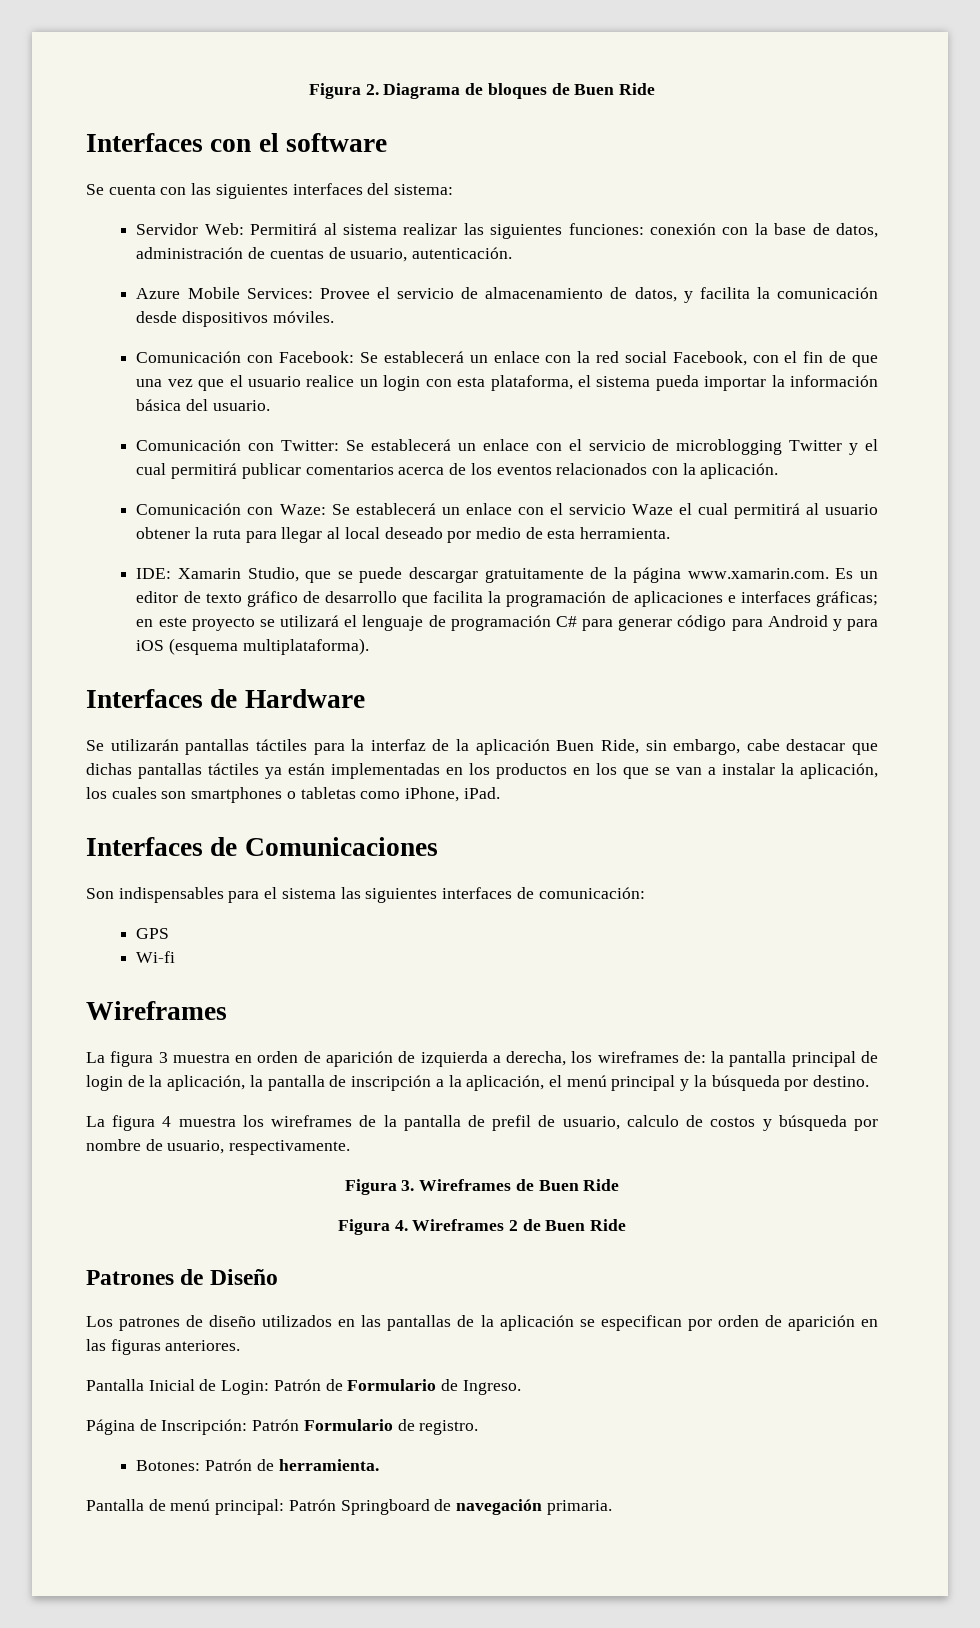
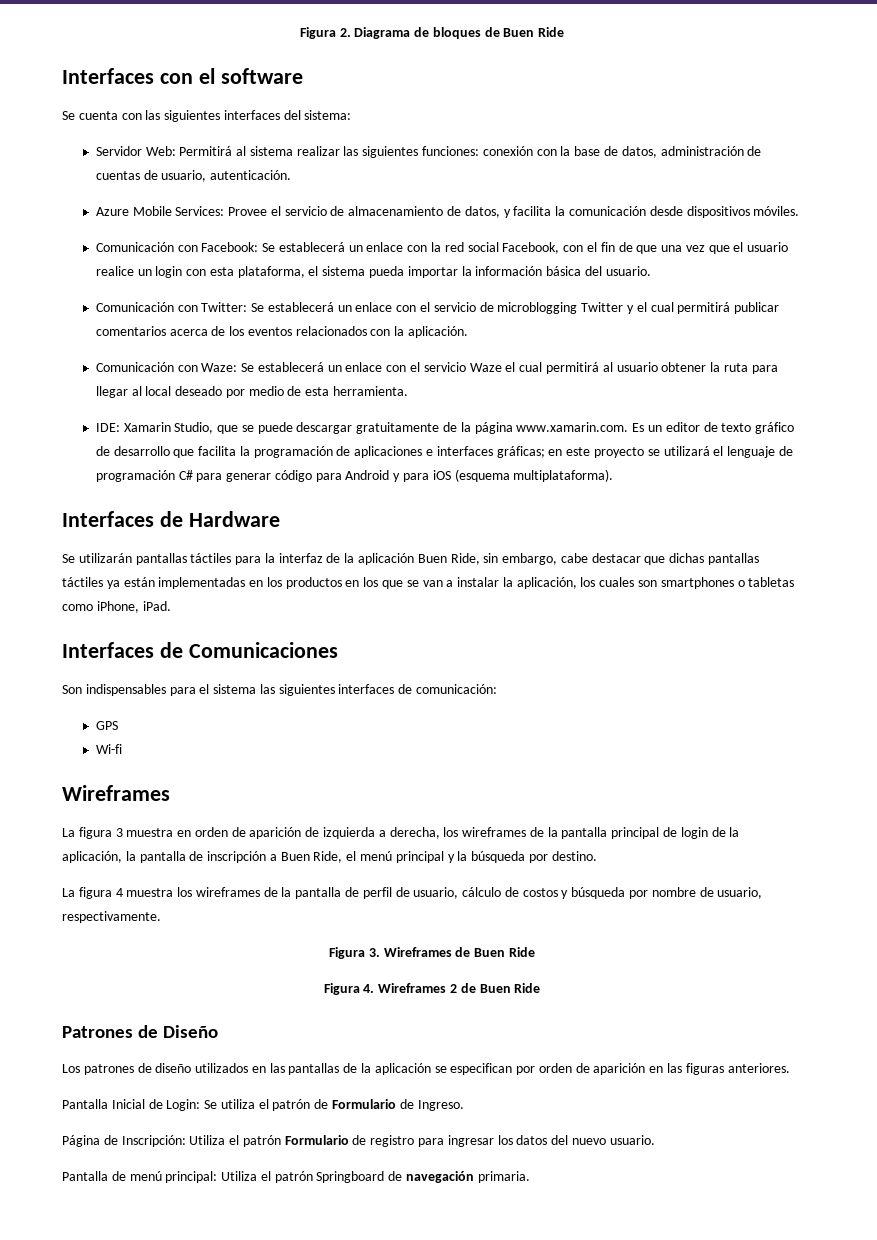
- La figura 3 muestra en orden de aparición de izquierda a derecha, los wireframes de: la pantalla principal de login de la aplicación, la pantalla de inscripción a la aplicación, el menú principal y la búsqueda por destino.
+ La figura 3 muestra en orden de aparición de izquierda a derecha, los wireframes de la pantalla principal de login de la aplicación, la pantalla de inscripción a Buen Ride, el menú principal y la búsqueda por destino.
- La figura 4 muestra los wireframes de la pantalla de prefil de usuario, calculo de costos y búsqueda por nombre de usuario, respectivamente.
+ La figura 4 muestra los wireframes de la pantalla de perfil de usuario, cálculo de costos y búsqueda por nombre de usuario, respectivamente.
- Pantalla Inicial de Login: Patrón de Formulario de Ingreso.
+ Pantalla Inicial de Login: Se utiliza el patrón de Formulario de Ingreso.
- Página de Inscripción: Patrón Formulario de registro.
- Botones: Patrón de herramienta.
+ Página de Inscripción: Utiliza el patrón Formulario de registro para ingresar los datos del nuevo usuario.
- Pantalla de menú principal: Patrón Springboard de navegación primaria.
+ Pantalla de menú principal: Utiliza el patrón Springboard de navegación primaria.

